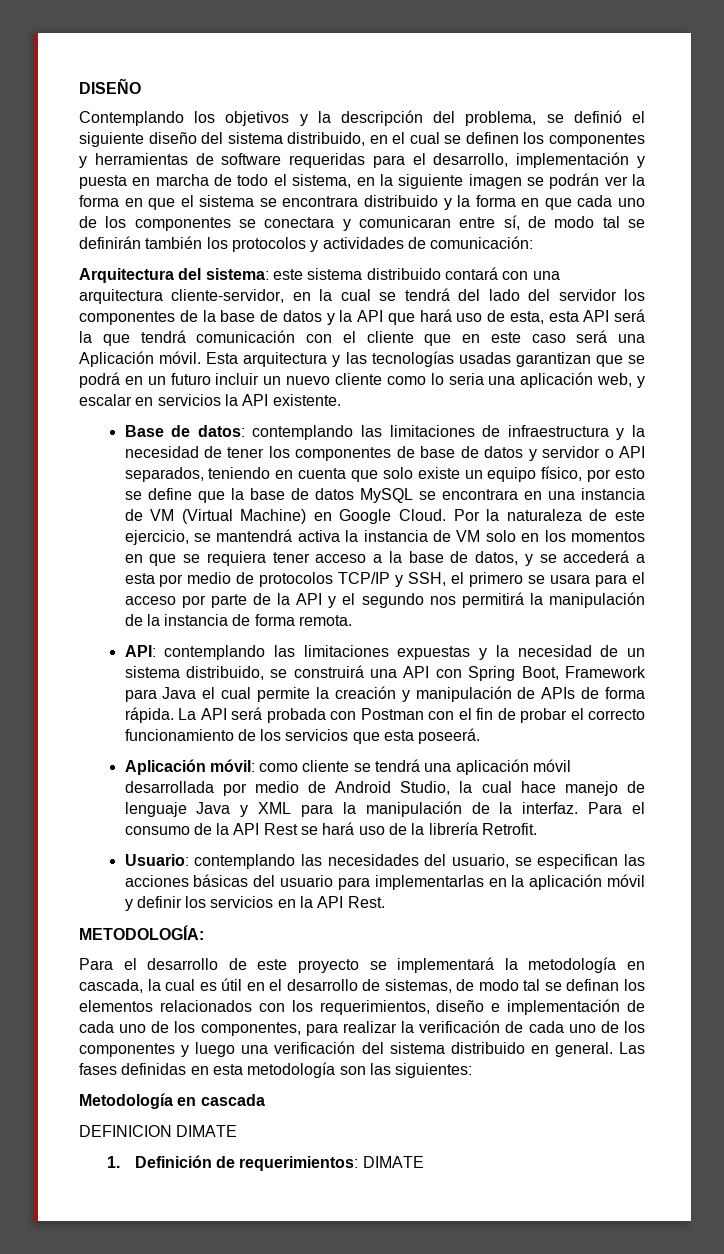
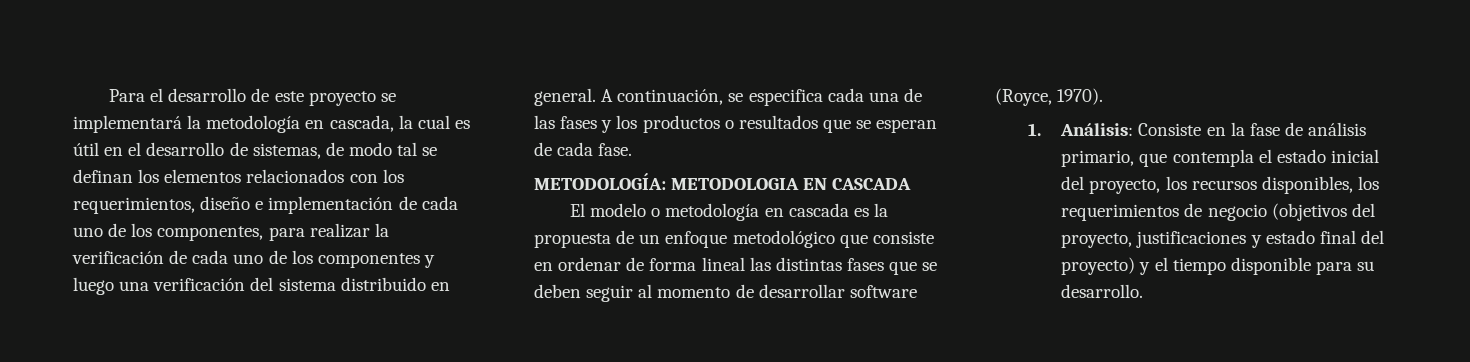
- DISEÑO
- Contemplando los objetivos y la descripción del problema, se definió el siguiente diseño del sistema distribuido, en el cual se definen los componentes y herramientas de software requeridas para el desarrollo, implementación y puesta en marcha de todo el sistema, en la siguiente imagen se podrán ver la forma en que el sistema se encontrara distribuido y la forma en que cada uno de los componentes se conectara y comunicaran entre sí, de modo tal se definirán también los protocolos y actividades de comunicación:
- Arquitectura del sistema: este sistema distribuido contará con una arquitectura cliente-servidor, en la cual se tendrá del lado del servidor los componentes de la base de datos y la API que hará uso de esta, esta API será la que tendrá comunicación con el cliente que en este caso será una Aplicación móvil. Esta arquitectura y las tecnologías usadas garantizan que se podrá en un futuro incluir un nuevo cliente como lo seria una aplicación web, y escalar en servicios la API existente.
- Base de datos: contemplando las limitaciones de infraestructura y la necesidad de tener los componentes de base de datos y servidor o API separados, teniendo en cuenta que solo existe un equipo físico, por esto se define que la base de datos MySQL se encontrara en una instancia de VM (Virtual Machine) en Google Cloud. Por la naturaleza de este ejercicio, se mantendrá activa la instancia de VM solo en los momentos en que se requiera tener acceso a la base de datos, y se accederá a esta por medio de protocolos TCP/IP y SSH, el primero se usara para el acceso por parte de la API y el segundo nos permitirá la manipulación de la instancia de forma remota.
- API: contemplando las limitaciones expuestas y la necesidad de un sistema distribuido, se construirá una API con Spring Boot, Framework para Java el cual permite la creación y manipulación de APIs de forma rápida. La API será probada con Postman con el fin de probar el correcto funcionamiento de los servicios que esta poseerá.
- Aplicación móvil: como cliente se tendrá una aplicación móvil desarrollada por medio de Android Studio, la cual hace manejo de lenguaje Java y XML para la manipulación de la interfaz. Para el consumo de la API Rest se hará uso de la librería Retrofit.
- Usuario: contemplando las necesidades del usuario, se especifican las acciones básicas del usuario para implementarlas en la aplicación móvil y definir los servicios en la API Rest.
- METODOLOGÍA:
- Las fases definidas en esta metodología son las siguientes:
- Metodología en cascada
- DEFINICION DIMATE
- 1. Definición de requerimientos: DIMATE
+ A continuación, se especifica cada una de las fases y los productos o resultados que se esperan de cada fase.
+ METODOLOGÍA: METODOLOGIA EN CASCADA
+ El modelo o metodología en cascada es la propuesta de un enfoque metodológico que consiste en ordenar de forma lineal las distintas fases que se deben seguir al momento de desarrollar software (Royce, 1970).
+ 1. Análisis: Consiste en la fase de análisis primario, que contempla el estado inicial del proyecto, los recursos disponibles, los requerimientos de negocio (objetivos del proyecto, justificaciones y estado final del proyecto) y el tiempo disponible para su desarrollo.

